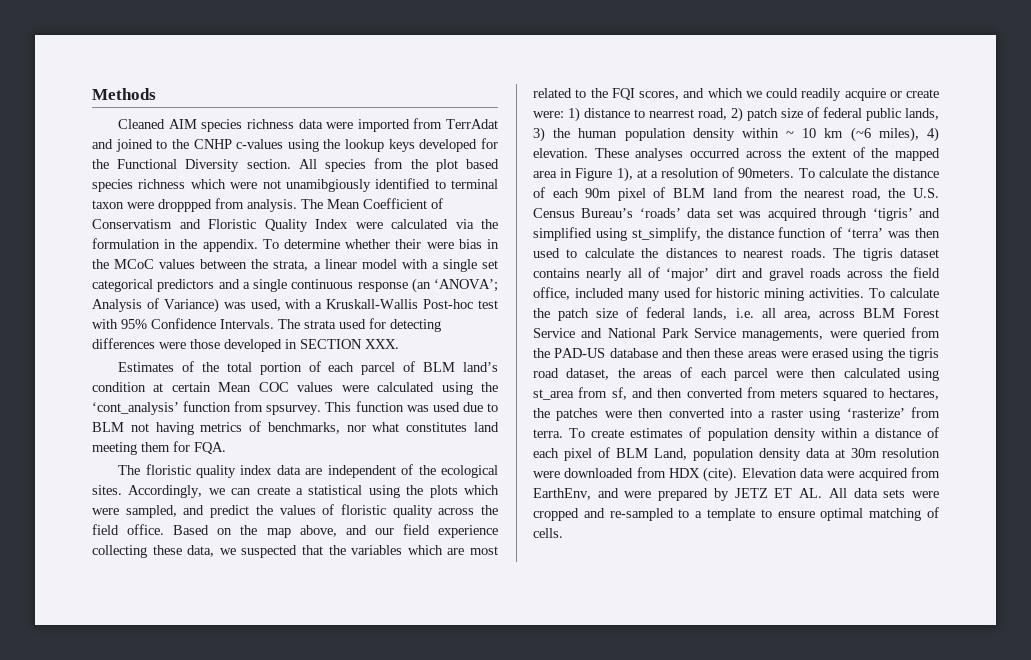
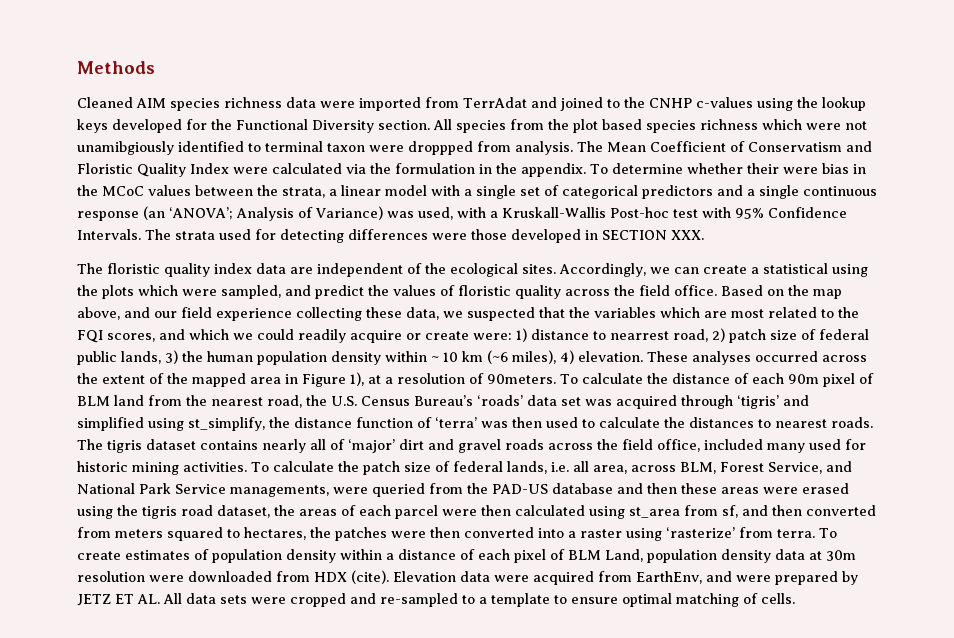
- To determine whether their were bias in the MCoC values between the strata, a linear model with a single set categorical predictors and a single continuous response (an ‘ANOVA’; Analysis of Variance) was used, with a Kruskall-Wallis Post-hoc test with 95% Confidence Intervals.
+ To determine whether their were bias in the MCoC values between the strata, a linear model with a single set of categorical predictors and a single continuous response (an ‘ANOVA’; Analysis of Variance) was used, with a Kruskall-Wallis Post-hoc test with 95% Confidence Intervals.
- Estimates of the total portion of each parcel of BLM land’s condition at certain Mean COC values were calculated using the ‘cont_analysis’ function from spsurvey. This function was used due to BLM not having metrics of benchmarks, nor what constitutes land meeting them for FQA.
- To calculate the patch size of federal lands, i.e. all area, across BLM Forest Service and National Park Service managements, were queried from the PAD-US database and then these areas were erased using the tigris road dataset, the areas of each parcel were then calculated using st_area from sf, and then converted from meters squared to hectares, the patches were then converted into a raster using ‘rasterize’ from terra.
+ To calculate the patch size of federal lands, i.e. all area, across BLM, Forest Service, and National Park Service managements, were queried from the PAD-US database and then these areas were erased using the tigris road dataset, the areas of each parcel were then calculated using st_area from sf, and then converted from meters squared to hectares, the patches were then converted into a raster using ‘rasterize’ from terra.

